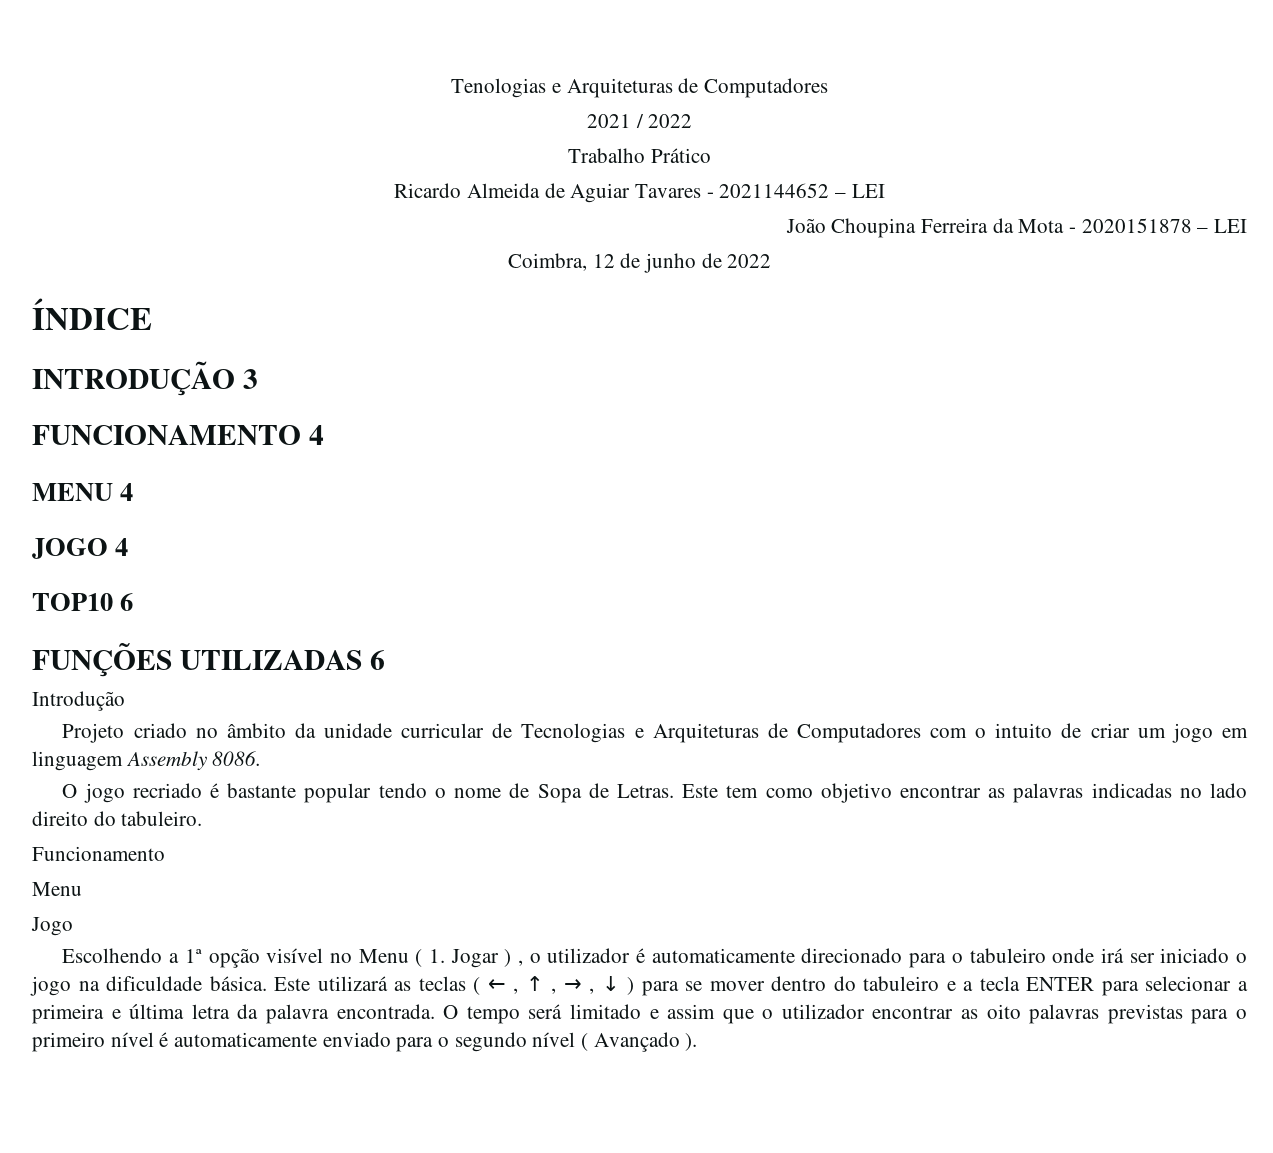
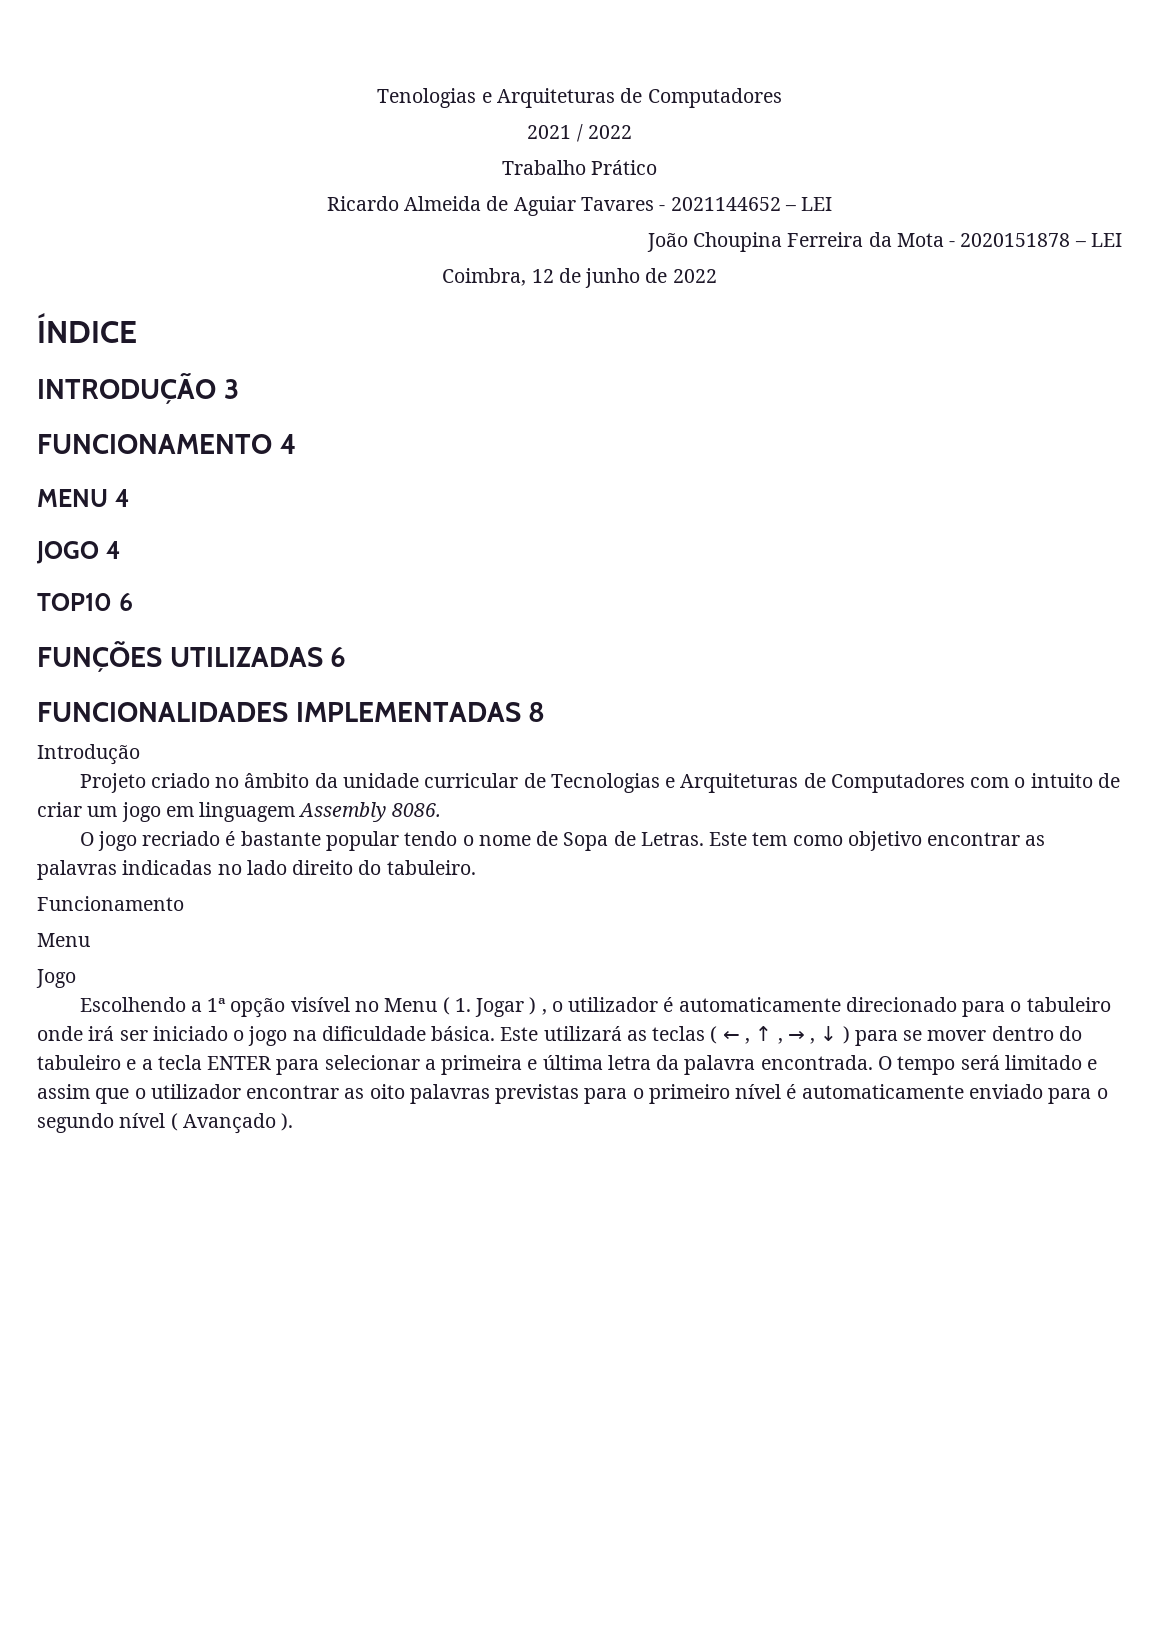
+ FUNCIONALIDADES IMPLEMENTADAS 8

